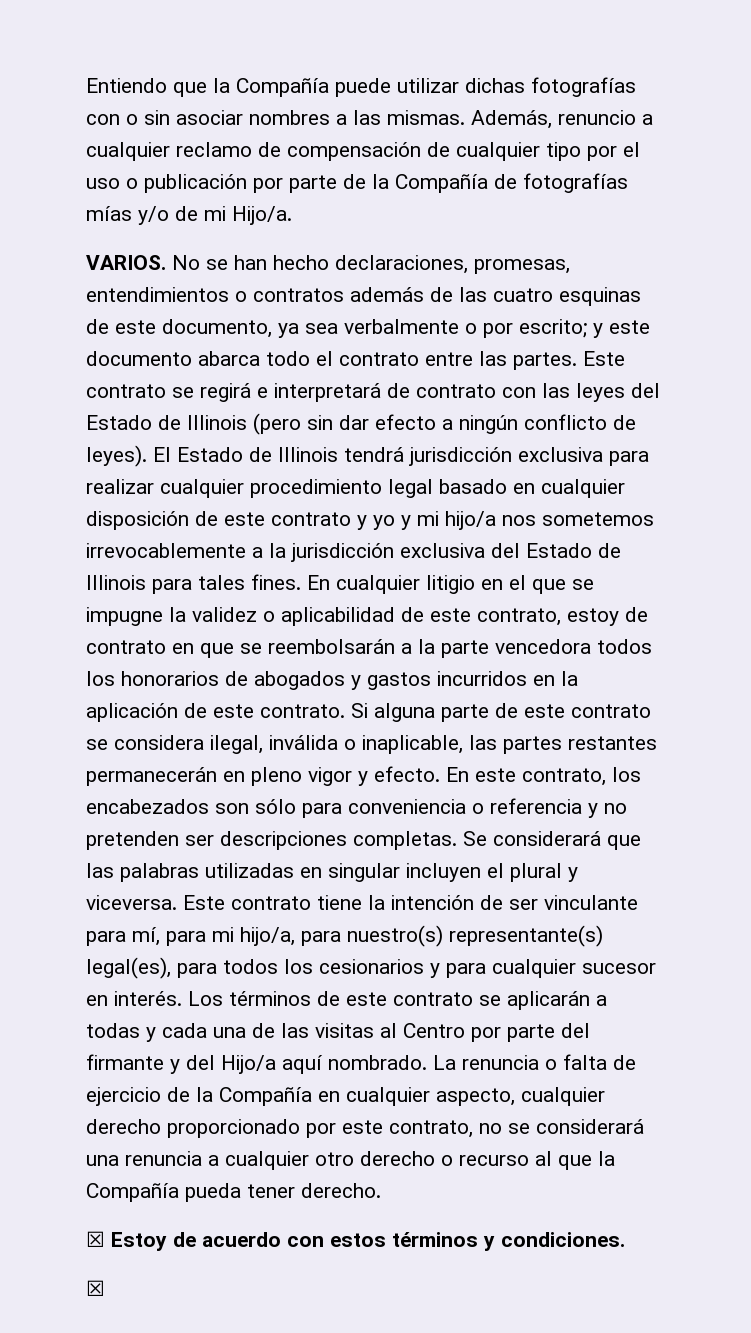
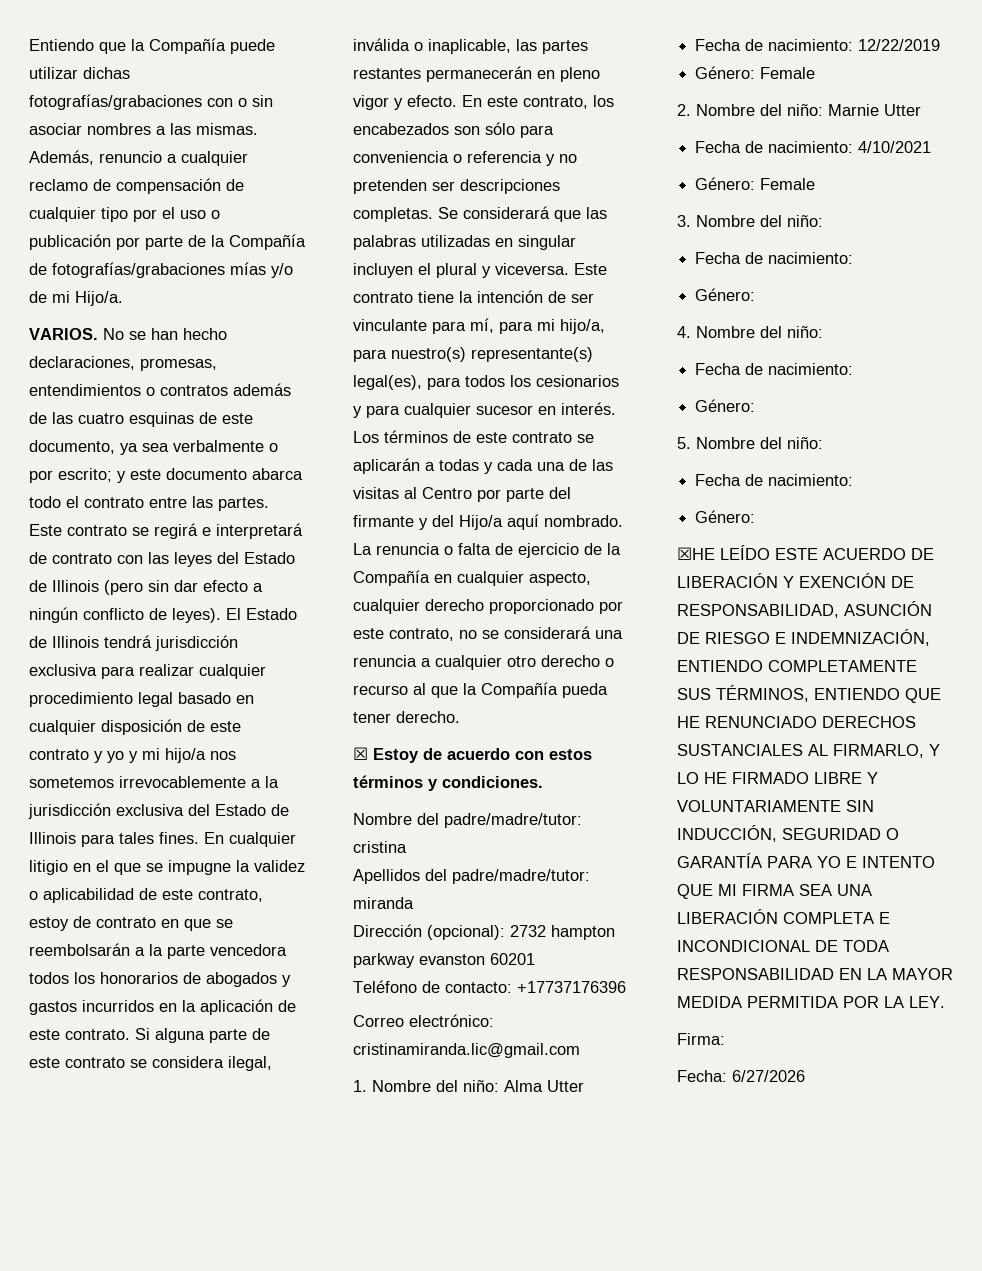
- Entiendo que la Compañía puede utilizar dichas fotografías con o sin asociar nombres a las mismas.
+ Entiendo que la Compañía puede utilizar dichas fotografías/grabaciones con o sin asociar nombres a las mismas.
- Además, renuncio a cualquier reclamo de compensación de cualquier tipo por el uso o publicación por parte de la Compañía de fotografías mías y/o de mi Hijo/a.
+ Además, renuncio a cualquier reclamo de compensación de cualquier tipo por el uso o publicación por parte de la Compañía de fotografías/grabaciones mías y/o de mi Hijo/a.
  ☒ Estoy de acuerdo con estos términos y condiciones.
- ☒
+ Nombre del padre/madre/tutor: cristina
+ Apellidos del padre/madre/tutor: miranda
+ Dirección (opcional): 2732 hampton parkway evanston 60201
+ Teléfono de contacto: +17737176396
+ Correo electrónico: cristinamiranda.lic@gmail.com
+ 1. Nombre del niño: Alma Utter
+ Fecha de nacimiento: 12/22/2019
+ Género: Female
+ 2. Nombre del niño: Marnie Utter
+ Fecha de nacimiento: 4/10/2021
+ Género: Female
+ 3. Nombre del niño:
+ Fecha de nacimiento:
+ Género:
+ 4. Nombre del niño:
+ Fecha de nacimiento:
+ Género:
+ 5. Nombre del niño:
+ Fecha de nacimiento:
+ Género:
+ ☒HE LEÍDO ESTE ACUERDO DE LIBERACIÓN Y EXENCIÓN DE RESPONSABILIDAD, ASUNCIÓN DE RIESGO E INDEMNIZACIÓN, ENTIENDO COMPLETAMENTE SUS TÉRMINOS, ENTIENDO QUE HE RENUNCIADO DERECHOS SUSTANCIALES AL FIRMARLO, Y LO HE FIRMADO LIBRE Y VOLUNTARIAMENTE SIN INDUCCIÓN, SEGURIDAD O GARANTÍA PARA YO E INTENTO QUE MI FIRMA SEA UNA LIBERACIÓN COMPLETA E INCONDICIONAL DE TODA RESPONSABILIDAD EN LA MAYOR MEDIDA PERMITIDA POR LA LEY.
+ Firma:
+ Fecha: 6/27/2026

